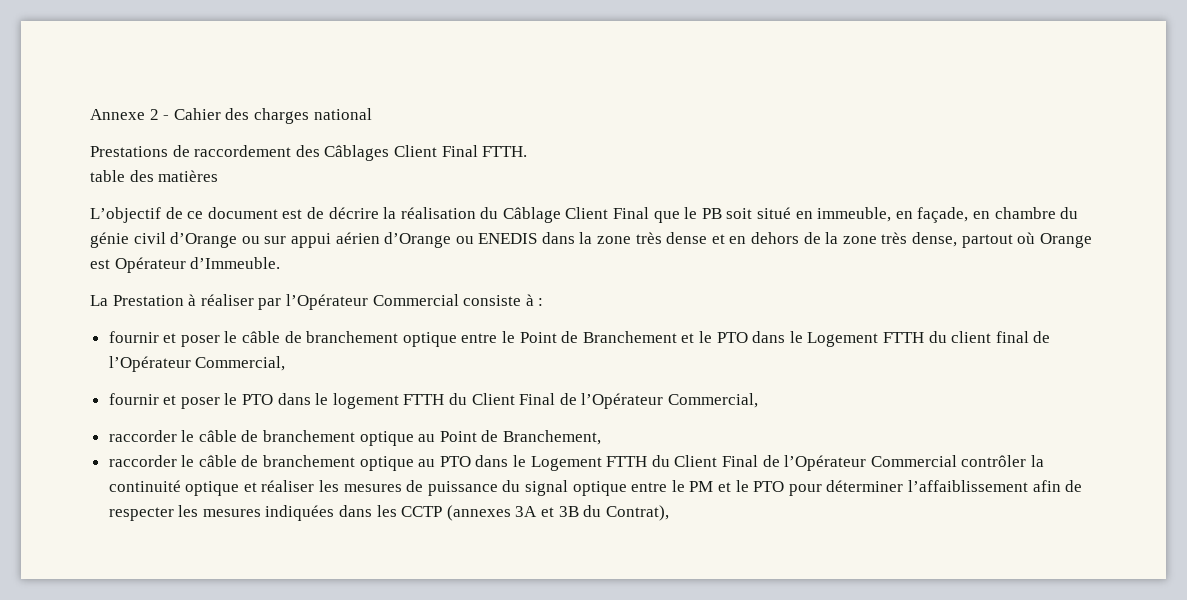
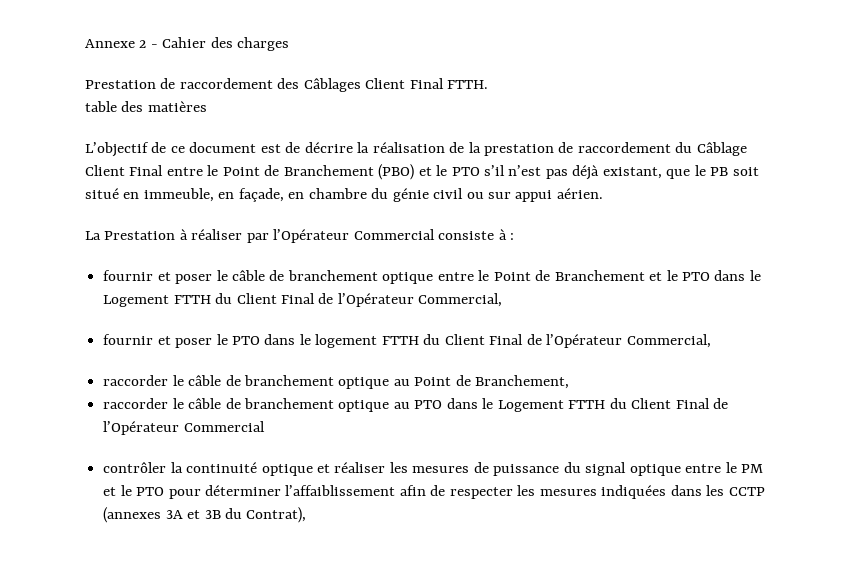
- Annexe 2 - Cahier des charges national
- Prestations de raccordement des Câblages Client Final FTTH.
+ Annexe 2 - Cahier des charges
+ Prestation de raccordement des Câblages Client Final FTTH.
- L’objectif de ce document est de décrire la réalisation du Câblage Client Final que le PB soit situé en immeuble, en façade, en chambre du génie civil d’Orange ou sur appui aérien d’Orange ou ENEDIS dans la zone très dense et en dehors de la zone très dense, partout où Orange est Opérateur d’Immeuble.
+ L’objectif de ce document est de décrire la réalisation de la prestation de raccordement du Câblage Client Final entre le Point de Branchement (PBO) et le PTO s’il n’est pas déjà existant, que le PB soit situé en immeuble, en façade, en chambre du génie civil ou sur appui aérien.
- fournir et poser le câble de branchement optique entre le Point de Branchement et le PTO dans le Logement FTTH du client final de l’Opérateur Commercial,
+ fournir et poser le câble de branchement optique entre le Point de Branchement et le PTO dans le Logement FTTH du Client Final de l’Opérateur Commercial,
- raccorder le câble de branchement optique au PTO dans le Logement FTTH du Client Final de l’Opérateur Commercial contrôler la continuité optique et réaliser les mesures de puissance du signal optique entre le PM et le PTO pour déterminer l’affaiblissement afin de respecter les mesures indiquées dans les CCTP (annexes 3A et 3B du Contrat),
+ raccorder le câble de branchement optique au PTO dans le Logement FTTH du Client Final de l’Opérateur Commercial
+ contrôler la continuité optique et réaliser les mesures de puissance du signal optique entre le PM et le PTO pour déterminer l’affaiblissement afin de respecter les mesures indiquées dans les CCTP (annexes 3A et 3B du Contrat),

